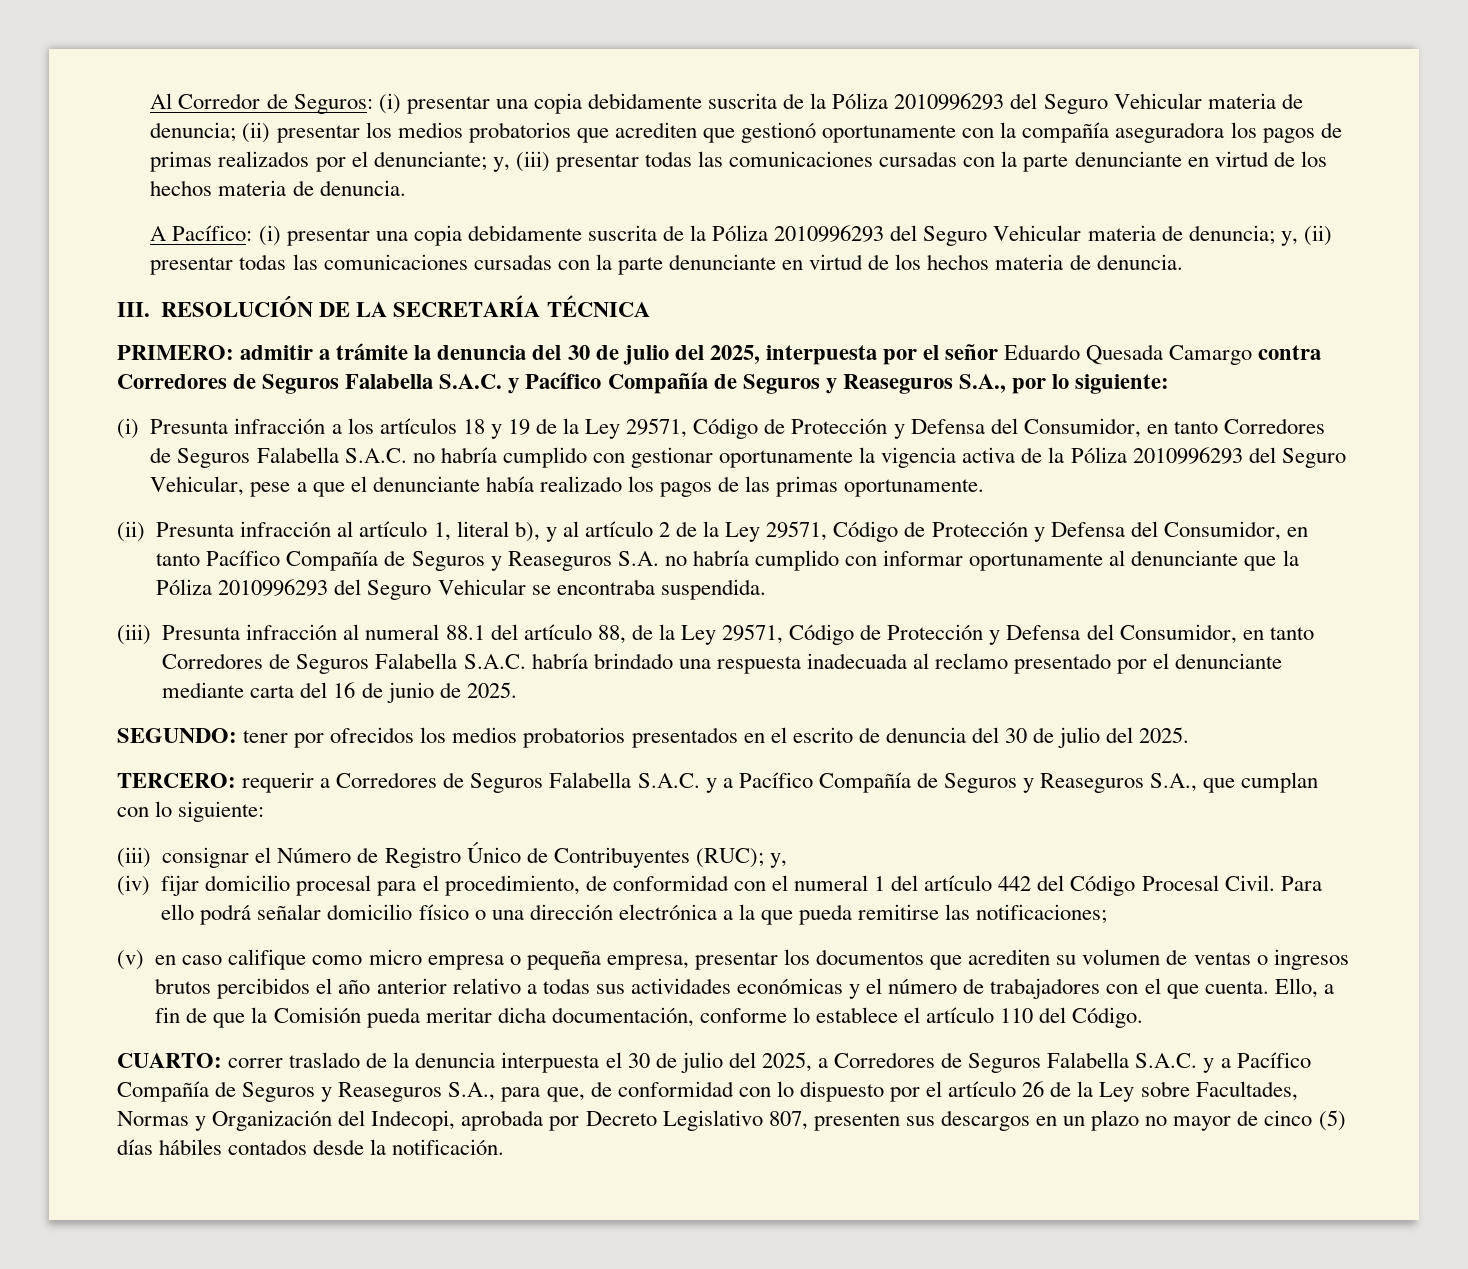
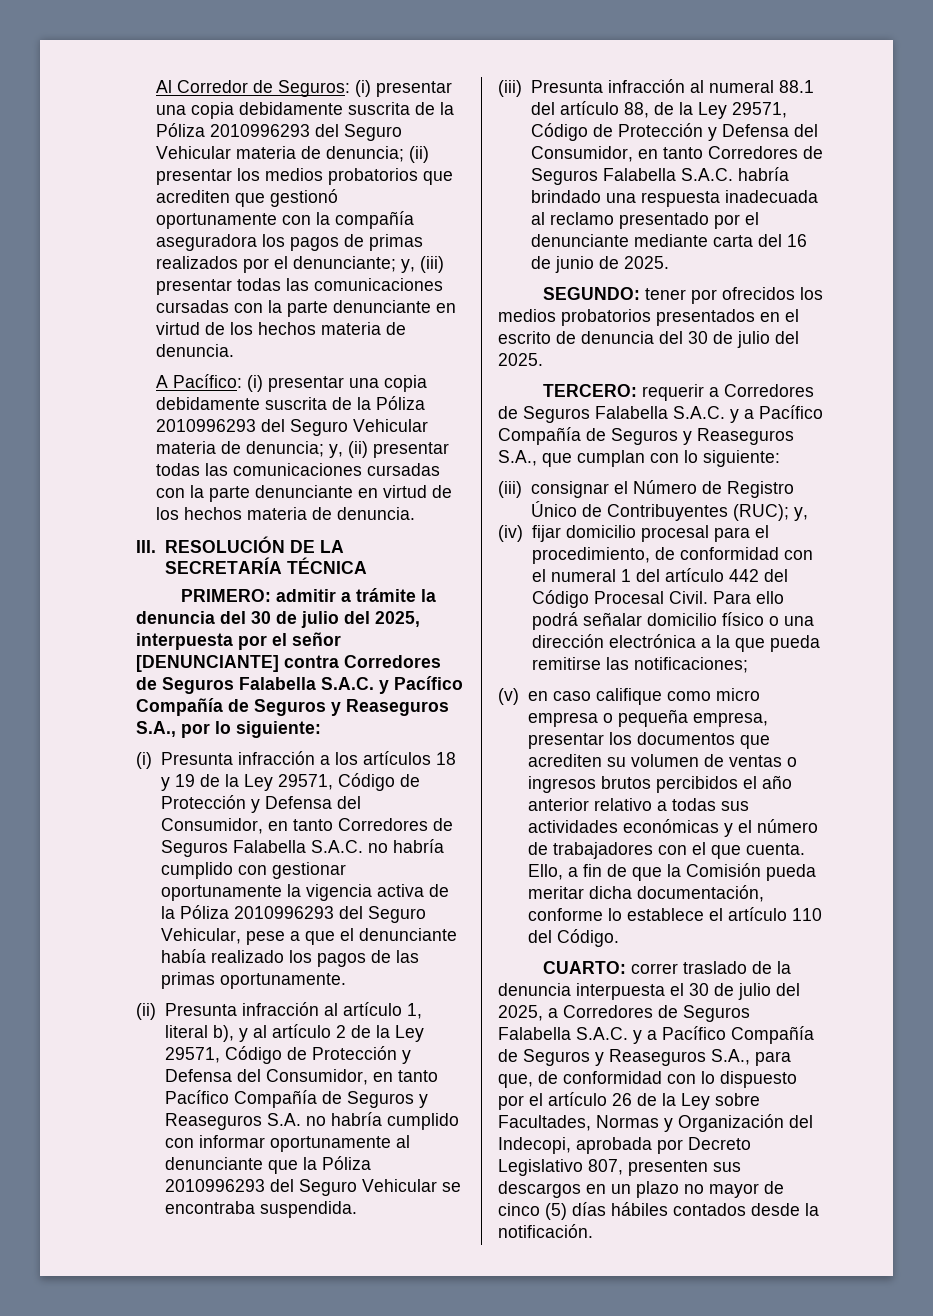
- PRIMERO: admitir a trámite la denuncia del 30 de julio del 2025, interpuesta por el señor Eduardo Quesada Camargo contra Corredores de Seguros Falabella S.A.C. y Pacífico Compañía de Seguros y Reaseguros S.A., por lo siguiente:
+ PRIMERO: admitir a trámite la denuncia del 30 de julio del 2025, interpuesta por el señor [DENUNCIANTE] contra Corredores de Seguros Falabella S.A.C. y Pacífico Compañía de Seguros y Reaseguros S.A., por lo siguiente:

